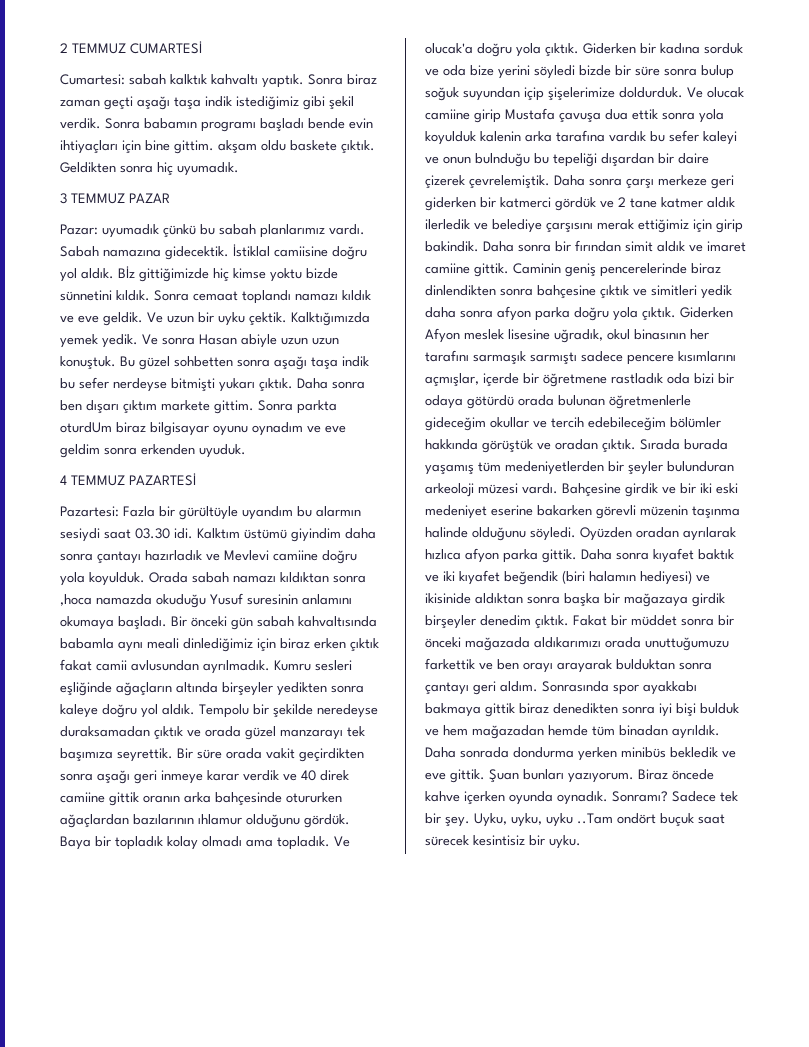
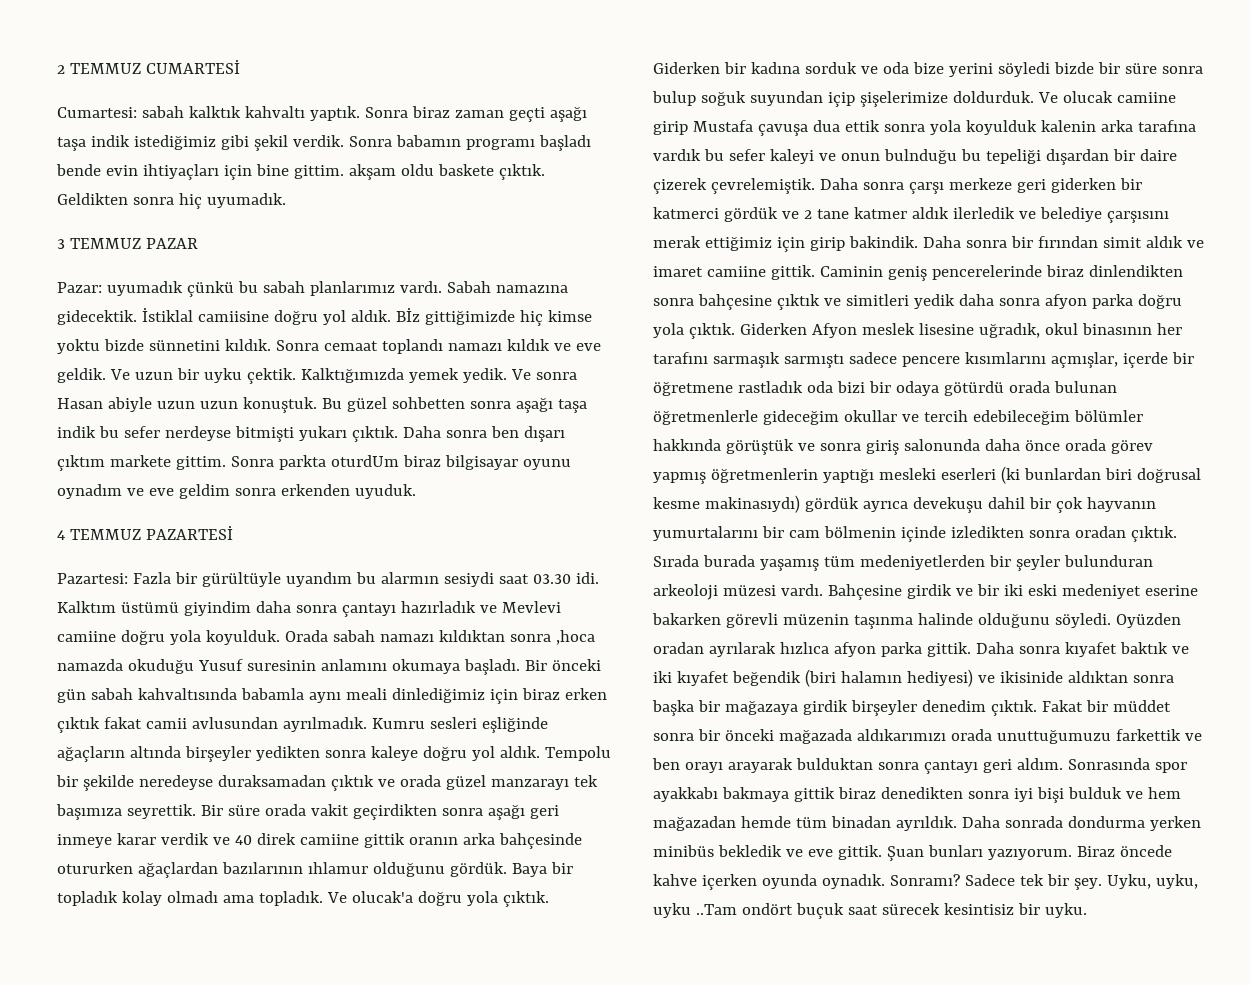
- Giderken Afyon meslek lisesine uğradık, okul binasının her tarafını sarmaşık sarmıştı sadece pencere kısımlarını açmışlar, içerde bir öğretmene rastladık oda bizi bir odaya götürdü orada bulunan öğretmenlerle gideceğim okullar ve tercih edebileceğim bölümler hakkında görüştük ve oradan çıktık.
+ Giderken Afyon meslek lisesine uğradık, okul binasının her tarafını sarmaşık sarmıştı sadece pencere kısımlarını açmışlar, içerde bir öğretmene rastladık oda bizi bir odaya götürdü orada bulunan öğretmenlerle gideceğim okullar ve tercih edebileceğim bölümler hakkında görüştük ve sonra giriş salonunda daha önce orada görev yapmış öğretmenlerin yaptığı mesleki eserleri (ki bunlardan biri doğrusal kesme makinasıydı) gördük ayrıca devekuşu dahil bir çok hayvanın yumurtalarını bir cam bölmenin içinde izledikten sonra oradan çıktık.

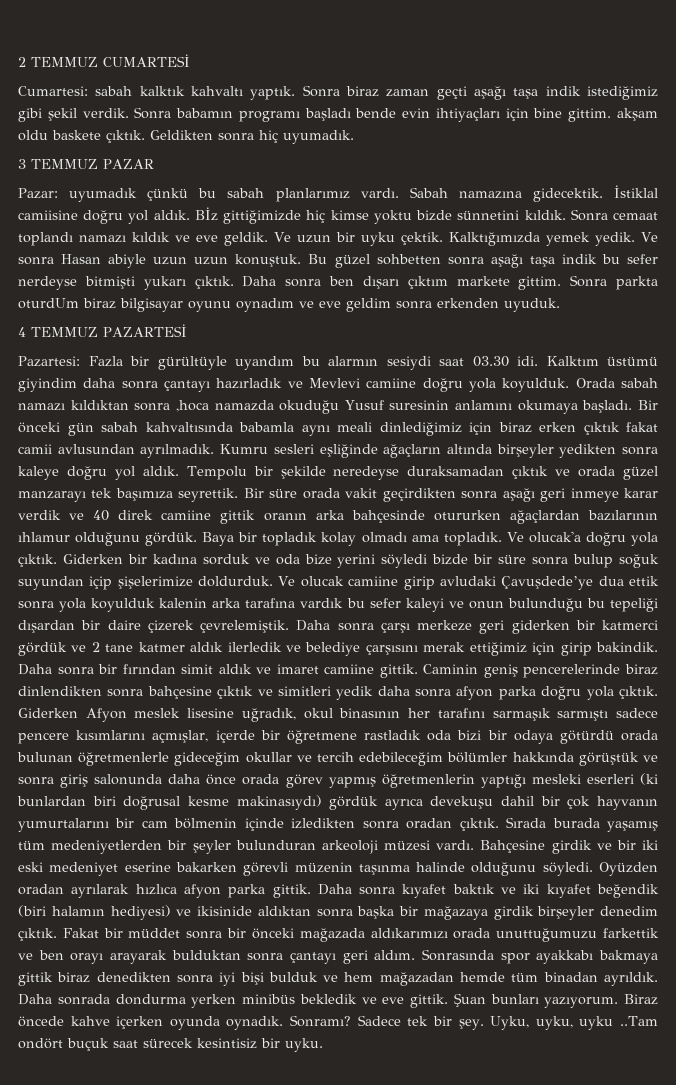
- Ve olucak camiine girip Mustafa çavuşa dua ettik sonra yola koyulduk kalenin arka tarafına vardık bu sefer kaleyi ve onun bulnduğu bu tepeliği dışardan bir daire çizerek çevrelemiştik.
+ Ve olucak camiine girip avludaki Çavuşdede’ye dua ettik sonra yola koyulduk kalenin arka tarafına vardık bu sefer kaleyi ve onun bulunduğu bu tepeliği dışardan bir daire çizerek çevrelemiştik.

